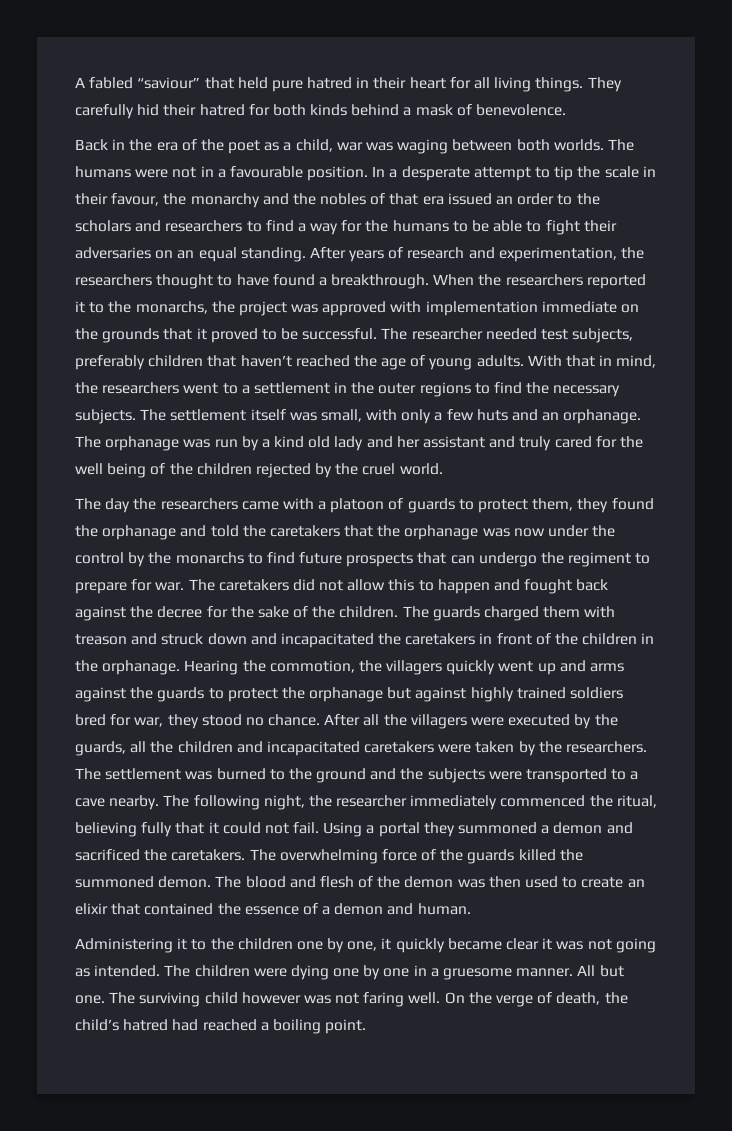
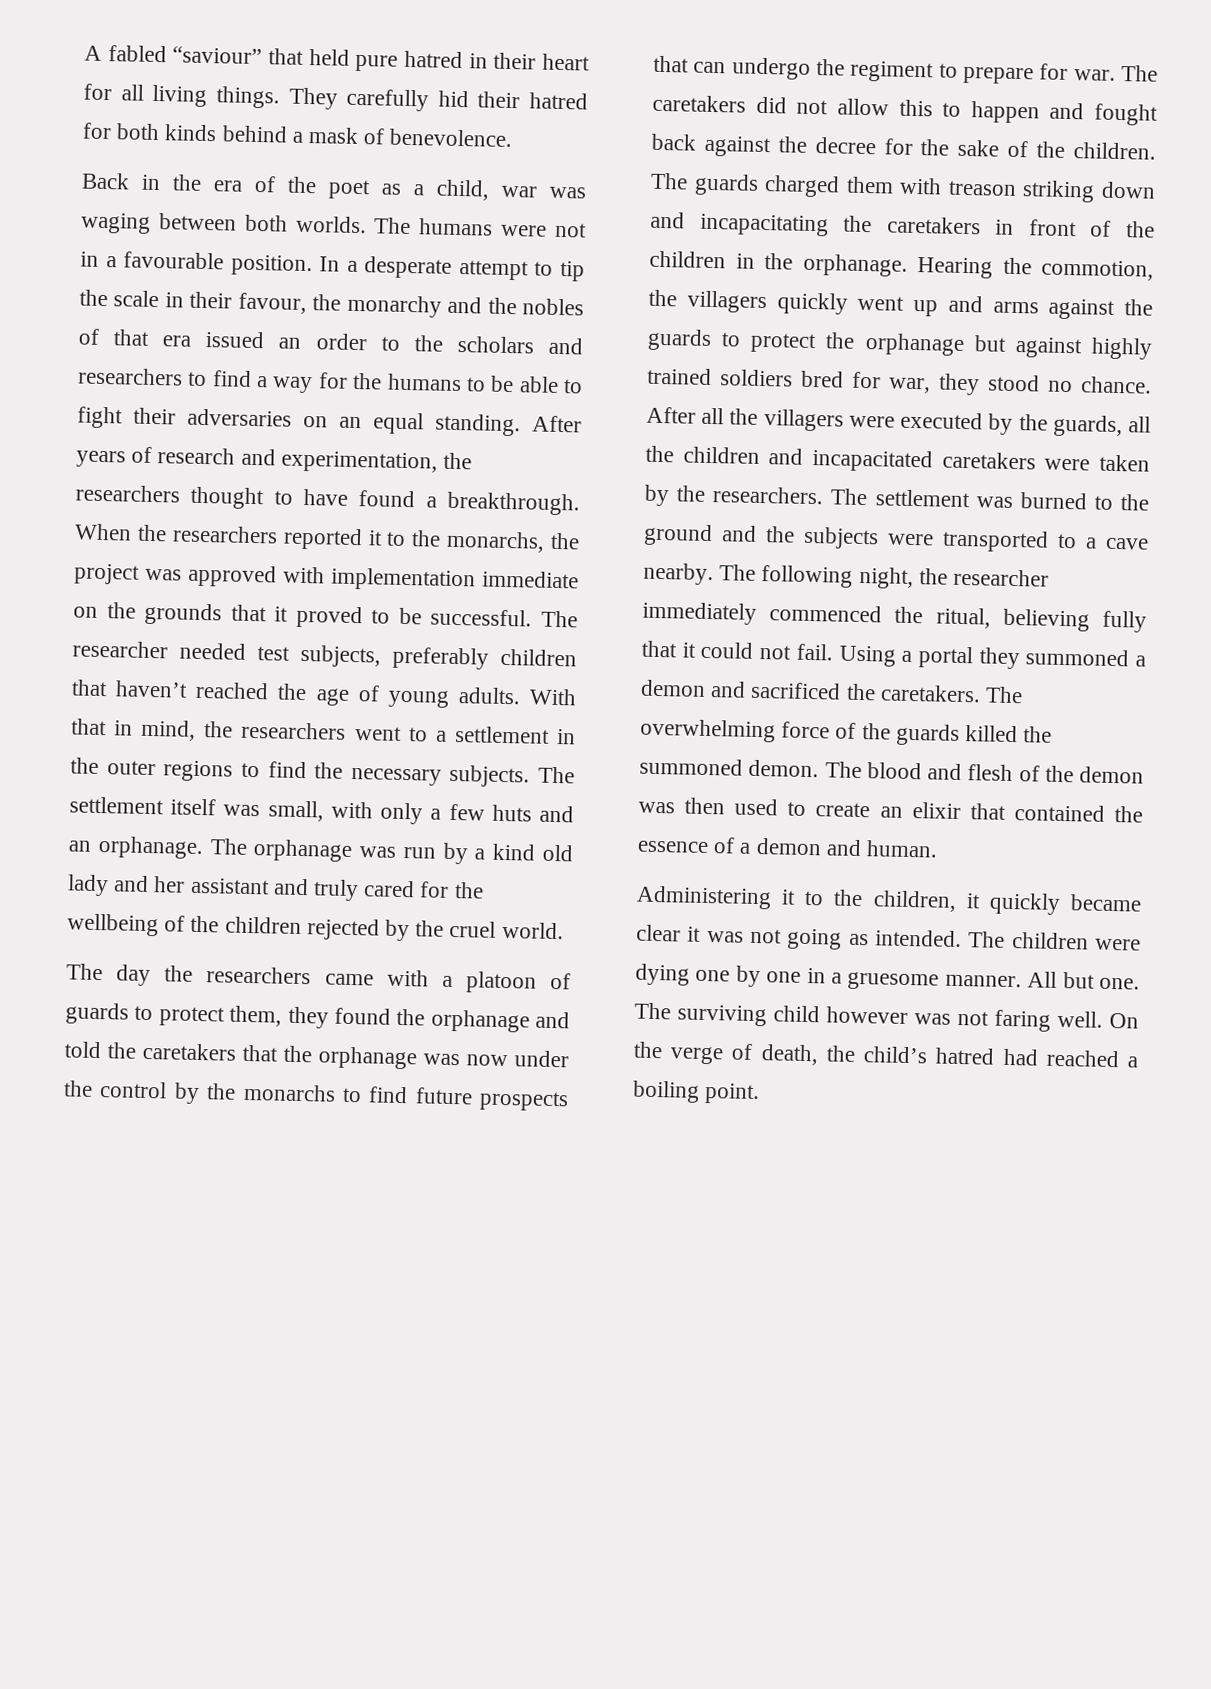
- The orphanage was run by a kind old lady and her assistant and truly cared for the well being of the children rejected by the cruel world.
+ The orphanage was run by a kind old lady and her assistant and truly cared for the wellbeing of the children rejected by the cruel world.
- The guards charged them with treason and struck down and incapacitated the caretakers in front of the children in the orphanage.
+ The guards charged them with treason striking down and incapacitating the caretakers in front of the children in the orphanage.
- Administering it to the children one by one, it quickly became clear it was not going as intended.
+ Administering it to the children, it quickly became clear it was not going as intended.

